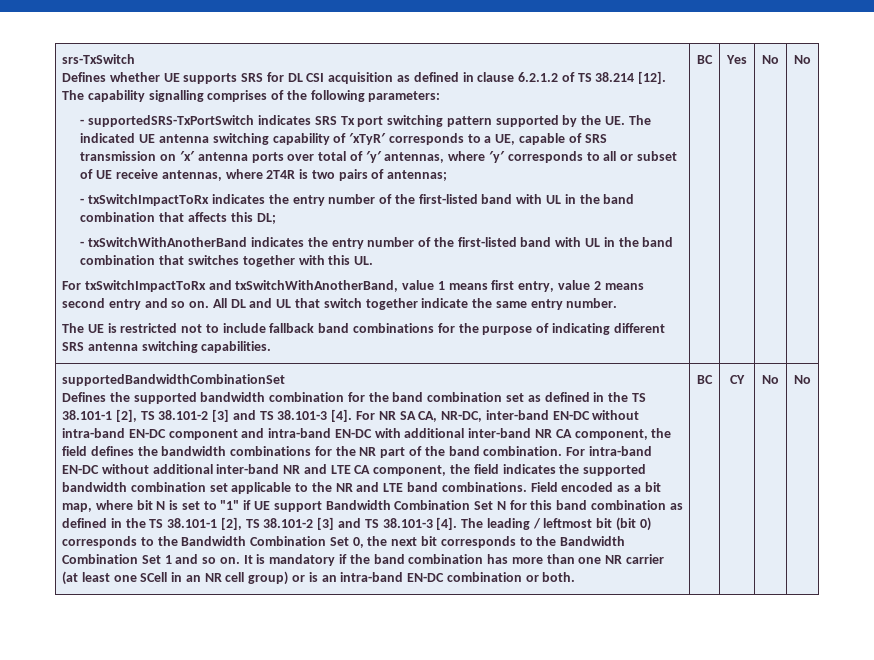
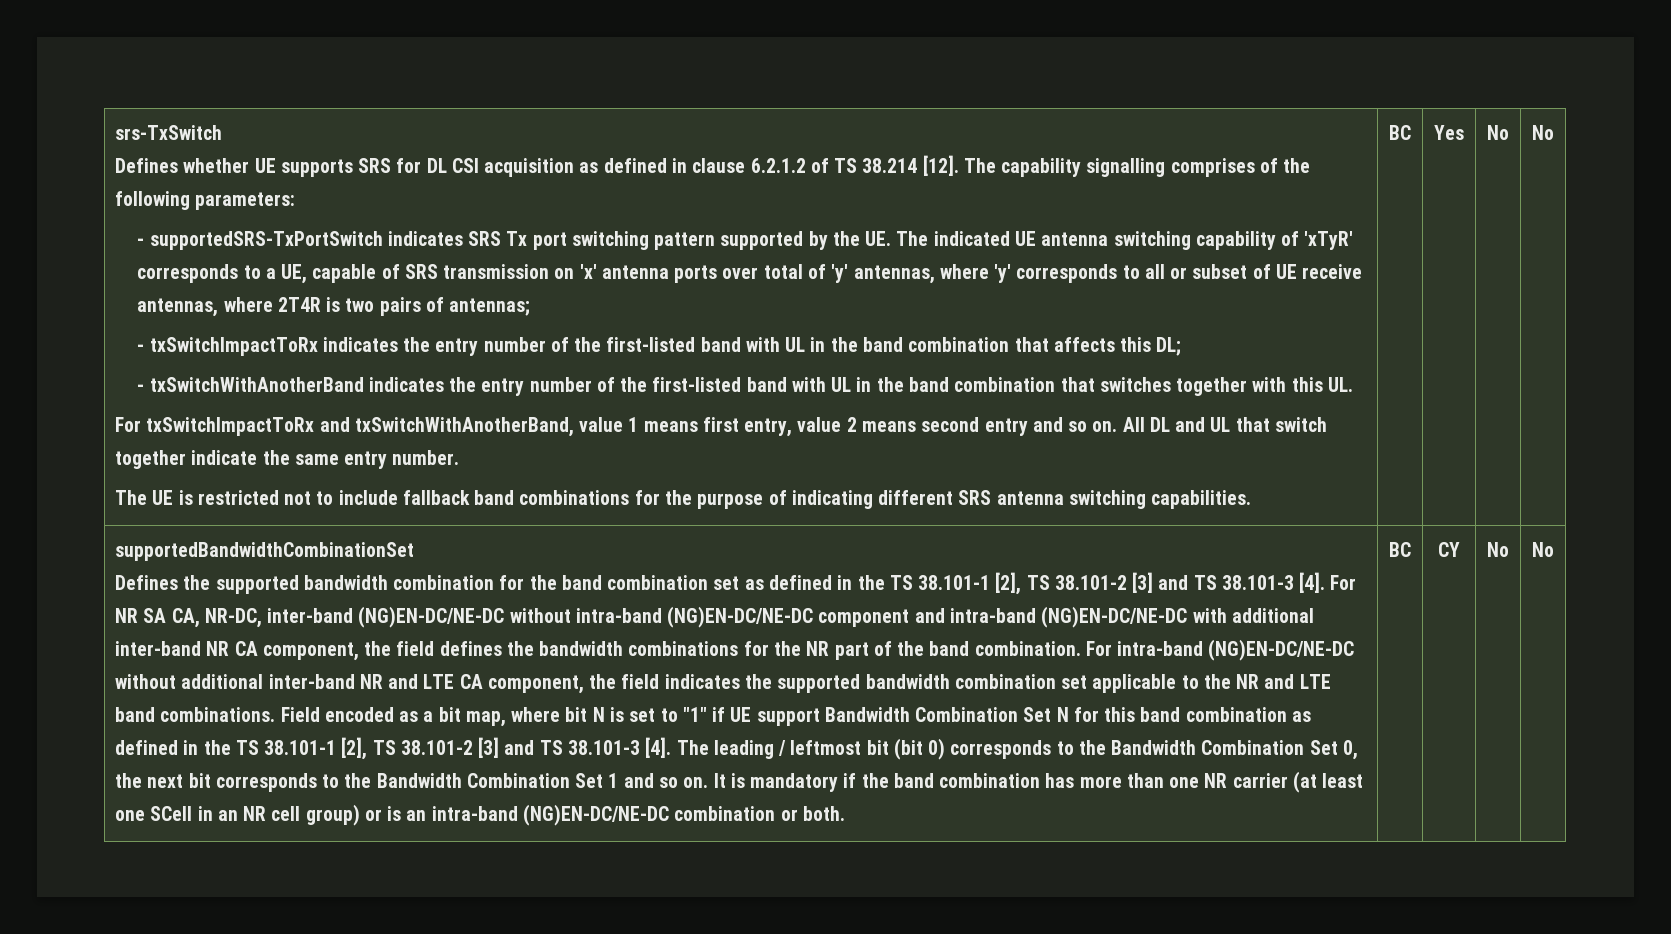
- For NR SA CA, NR-DC, inter-band EN-DC without intra-band EN-DC component and intra-band EN-DC with additional inter-band NR CA component, the field defines the bandwidth combinations for the NR part of the band combination.
+ For NR SA CA, NR-DC, inter-band (NG)EN-DC/NE-DC without intra-band (NG)EN-DC/NE-DC component and intra-band (NG)EN-DC/NE-DC with additional inter-band NR CA component, the field defines the bandwidth combinations for the NR part of the band combination.
- For intra-band EN-DC without additional inter-band NR and LTE CA component, the field indicates the supported bandwidth combination set applicable to the NR and LTE band combinations.
+ For intra-band (NG)EN-DC/NE-DC without additional inter-band NR and LTE CA component, the field indicates the supported bandwidth combination set applicable to the NR and LTE band combinations.
- It is mandatory if the band combination has more than one NR carrier (at least one SCell in an NR cell group) or is an intra-band EN-DC combination or both.
+ It is mandatory if the band combination has more than one NR carrier (at least one SCell in an NR cell group) or is an intra-band (NG)EN-DC/NE-DC combination or both.

